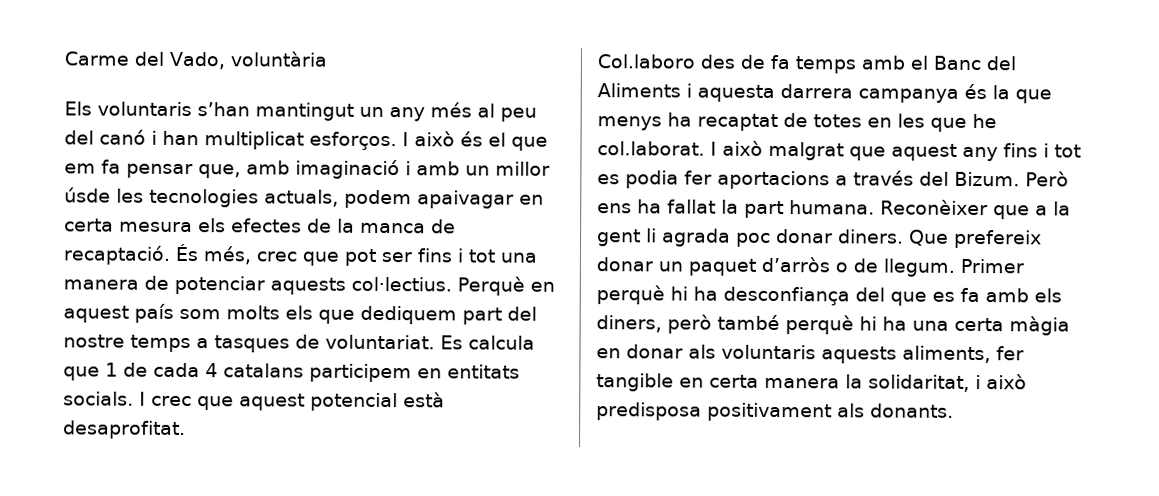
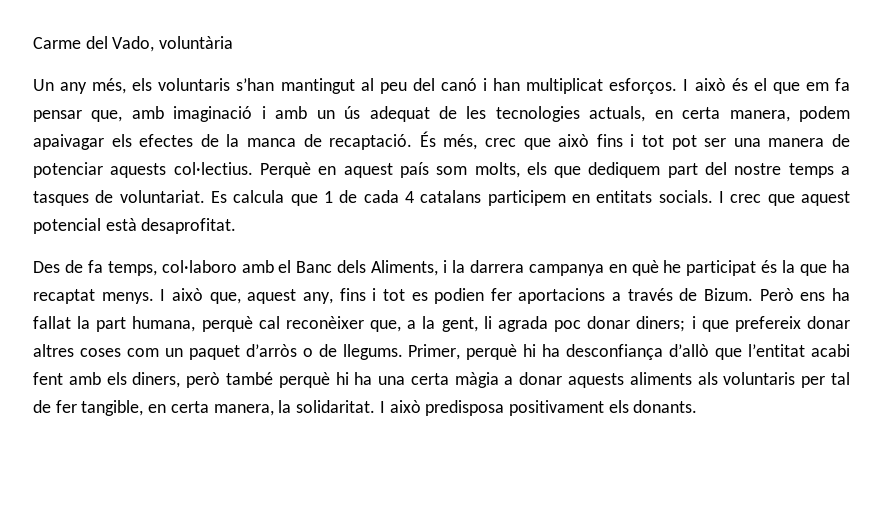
- Els voluntaris s’han mantingut un any més al peu del canó i han multiplicat esforços.
+ Un any més, els voluntaris s’han mantingut al peu del canó i han multiplicat esforços.
- I això és el que em fa pensar que, amb imaginació i amb un millor úsde les tecnologies actuals, podem apaivagar en certa mesura els efectes de la manca de recaptació.
+ I això és el que em fa pensar que, amb imaginació i amb un ús adequat de les tecnologies actuals, en certa manera, podem apaivagar els efectes de la manca de recaptació.
- És més, crec que pot ser fins i tot una manera de potenciar aquests col·lectius.
+ És més, crec que això fins i tot pot ser una manera de potenciar aquests col·lectius.
- Perquè en aquest país som molts els que dediquem part del nostre temps a tasques de voluntariat.
+ Perquè en aquest país som molts, els que dediquem part del nostre temps a tasques de voluntariat.
- Col.laboro des de fa temps amb el Banc del Aliments i aquesta darrera campanya és la que menys ha recaptat de totes en les que he col.laborat. I això malgrat que aquest any fins i tot es podia fer aportacions a través del Bizum.
+ Des de fa temps, col·laboro amb el Banc dels Aliments, i la darrera campanya en què he participat és la que ha recaptat menys. I això que, aquest any, fins i tot es podien fer aportacions a través de Bizum.
- Però ens ha fallat la part humana. Reconèixer que a la gent li agrada poc donar diners. Que prefereix donar un paquet d’arròs o de llegum. Primer perquè hi ha desconfiança del que es fa amb els diners, però també perquè hi ha una certa màgia en donar als voluntaris aquests aliments, fer tangible en certa manera la solidaritat, i això predisposa positivament als donants.
+ Però ens ha fallat la part humana, perquè cal reconèixer que, a la gent, li agrada poc donar diners; i que prefereix donar altres coses com un paquet d’arròs o de llegums. Primer, perquè hi ha desconfiança d’allò que l’entitat acabi fent amb els diners, però també perquè hi ha una certa màgia a donar aquests aliments als voluntaris per tal de fer tangible, en certa manera, la solidaritat. I això predisposa positivament els donants.

